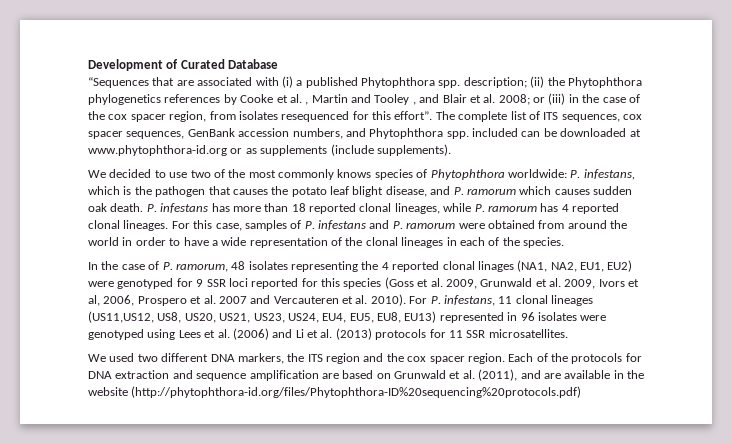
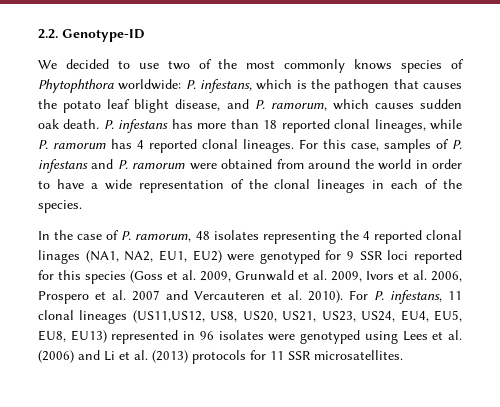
- Development of Curated Database
- “Sequences that are associated with (i) a published Phytophthora spp. description; (ii) the Phytophthora phylogenetics references by Cooke et al. , Martin and Tooley , and Blair et al. 2008; or (iii) in the case of the cox spacer region, from isolates resequenced for this effort”. The complete list of ITS sequences, cox spacer sequences, GenBank accession numbers, and Phytophthora spp. included can be downloaded at www.phytophthora-id.org or as supplements (include supplements).
+ 2.2. Genotype-ID
- We decided to use two of the most commonly knows species of Phytophthora worldwide: P. infestans, which is the pathogen that causes the potato leaf blight disease, and P. ramorum which causes sudden oak death.
+ We decided to use two of the most commonly knows species of Phytophthora worldwide: P. infestans, which is the pathogen that causes the potato leaf blight disease, and P. ramorum, which causes sudden oak death.
- In the case of P. ramorum, 48 isolates representing the 4 reported clonal linages (NA1, NA2, EU1, EU2) were genotyped for 9 SSR loci reported for this species (Goss et al. 2009, Grunwald et al. 2009, Ivors et al, 2006, Prospero et al. 2007 and Vercauteren et al. 2010).
+ In the case of P. ramorum, 48 isolates representing the 4 reported clonal linages (NA1, NA2, EU1, EU2) were genotyped for 9 SSR loci reported for this species (Goss et al. 2009, Grunwald et al. 2009, Ivors et al. 2006, Prospero et al. 2007 and Vercauteren et al. 2010).
- We used two different DNA markers, the ITS region and the cox spacer region. Each of the protocols for DNA extraction and sequence amplification are based on Grunwald et al. (2011), and are available in the website (http://phytophthora-id.org/files/Phytophthora-ID%20sequencing%20protocols.pdf)

